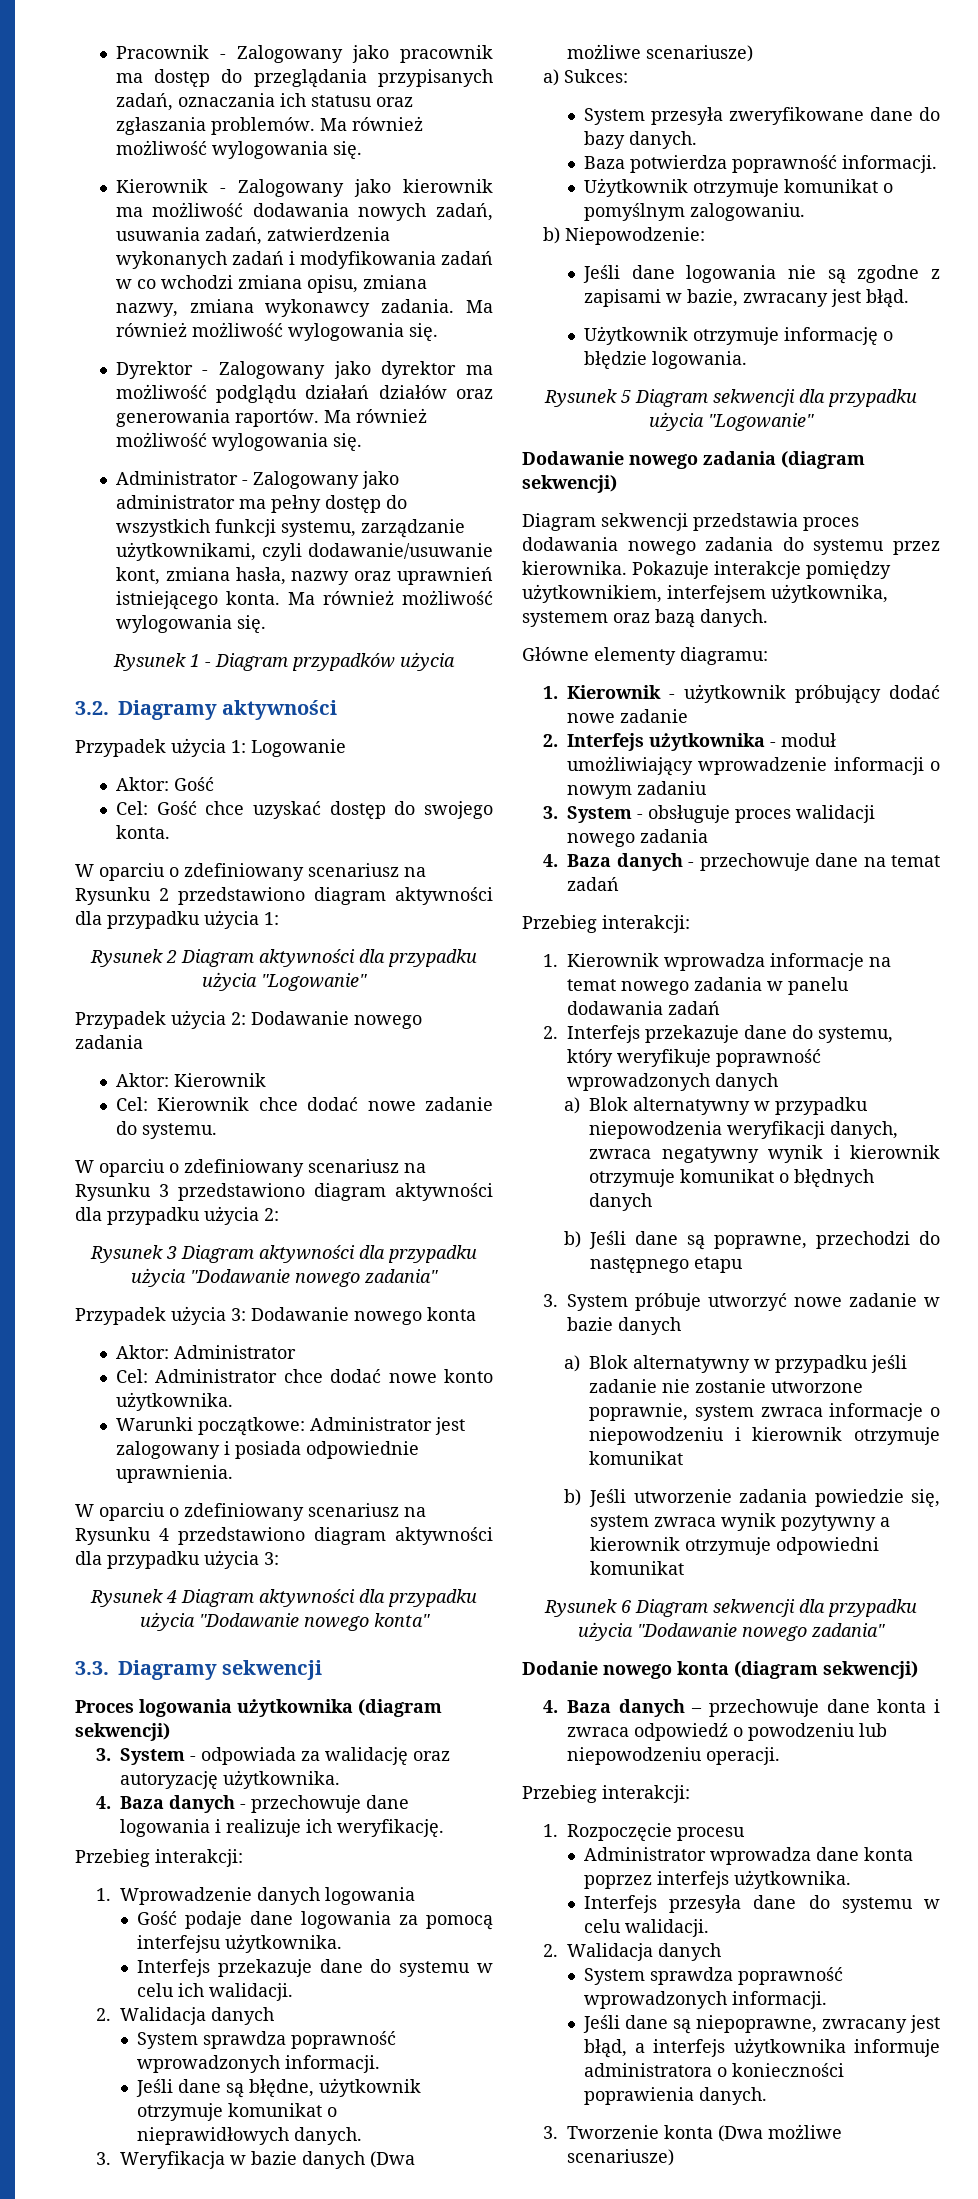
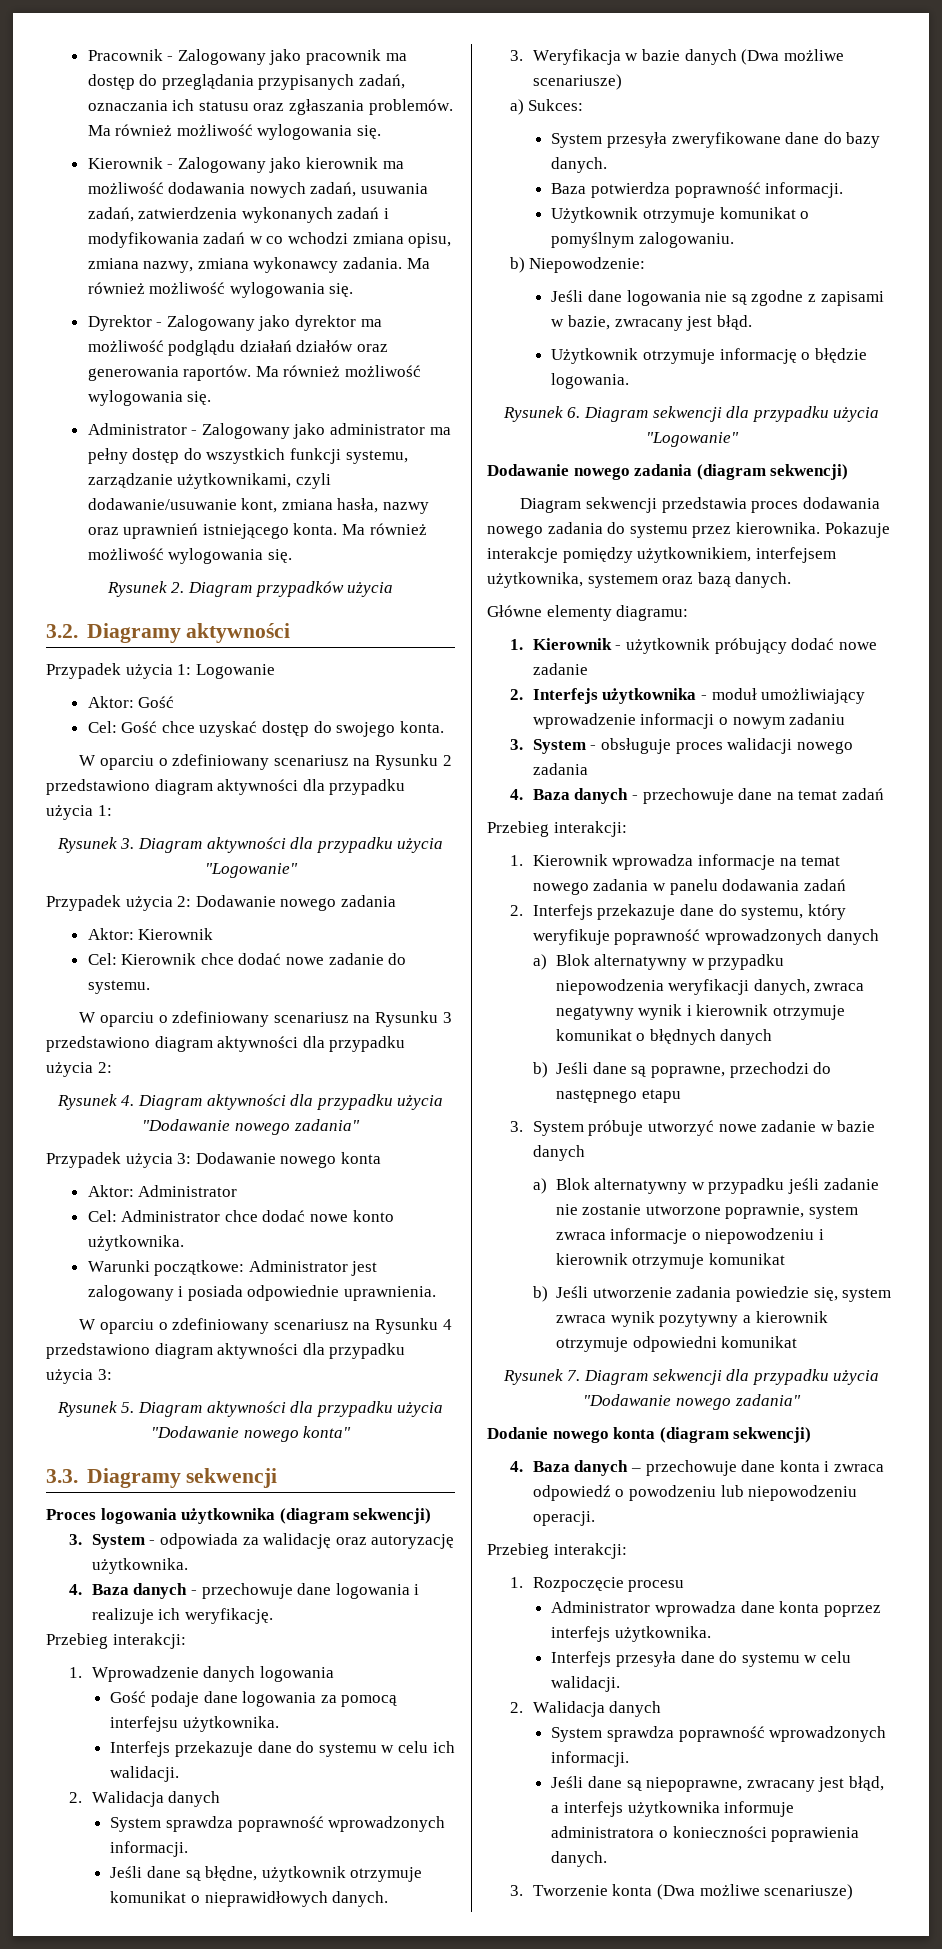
- Rysunek 1 - Diagram przypadków użycia
+ Rysunek 2. Diagram przypadków użycia
- Rysunek 2 Diagram aktywności dla przypadku użycia "Logowanie"
+ Rysunek 3. Diagram aktywności dla przypadku użycia "Logowanie"
- Rysunek 3 Diagram aktywności dla przypadku użycia "Dodawanie nowego zadania"
+ Rysunek 4. Diagram aktywności dla przypadku użycia "Dodawanie nowego zadania"
- Rysunek 4 Diagram aktywności dla przypadku użycia "Dodawanie nowego konta"
+ Rysunek 5. Diagram aktywności dla przypadku użycia "Dodawanie nowego konta"
- Rysunek 5 Diagram sekwencji dla przypadku użycia "Logowanie"
+ Rysunek 6. Diagram sekwencji dla przypadku użycia "Logowanie"
- Rysunek 6 Diagram sekwencji dla przypadku użycia "Dodawanie nowego zadania"
+ Rysunek 7. Diagram sekwencji dla przypadku użycia "Dodawanie nowego zadania"

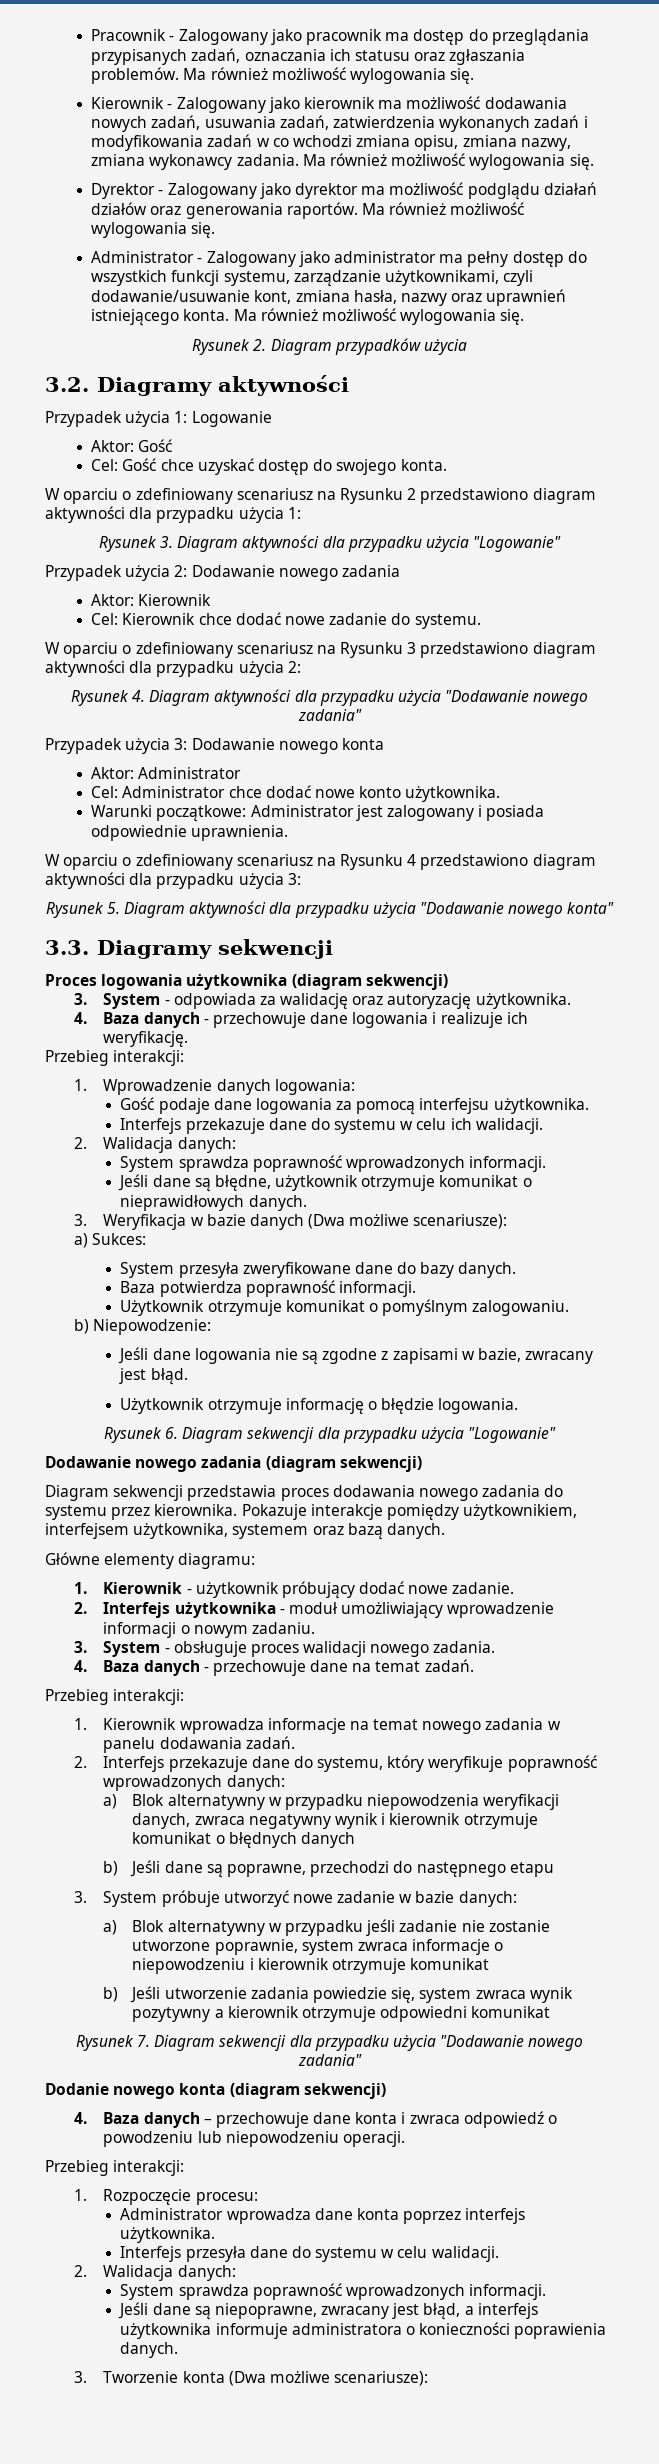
- 1. Wprowadzenie danych logowania
+ 1. Wprowadzenie danych logowania:
  Interfejs przekazuje dane do systemu w celu ich walidacji.
- 2. Walidacja danych
+ 2. Walidacja danych:
- 3. Weryfikacja w bazie danych (Dwa możliwe scenariusze)
+ 3. Weryfikacja w bazie danych (Dwa możliwe scenariusze):
- 1. Kierownik - użytkownik próbujący dodać nowe zadanie
+ 1. Kierownik - użytkownik próbujący dodać nowe zadanie.
- 2. Interfejs użytkownika - moduł umożliwiający wprowadzenie informacji o nowym zadaniu
+ 2. Interfejs użytkownika - moduł umożliwiający wprowadzenie informacji o nowym zadaniu.
- 3. System - obsługuje proces walidacji nowego zadania
+ 3. System - obsługuje proces walidacji nowego zadania.
- 4. Baza danych - przechowuje dane na temat zadań
+ 4. Baza danych - przechowuje dane na temat zadań.
- 1. Kierownik wprowadza informacje na temat nowego zadania w panelu dodawania zadań
+ 1. Kierownik wprowadza informacje na temat nowego zadania w panelu dodawania zadań.
- 2. Interfejs przekazuje dane do systemu, który weryfikuje poprawność wprowadzonych danych
+ 2. Interfejs przekazuje dane do systemu, który weryfikuje poprawność wprowadzonych danych:
- 3. System próbuje utworzyć nowe zadanie w bazie danych
+ 3. System próbuje utworzyć nowe zadanie w bazie danych:
- 1. Rozpoczęcie procesu
+ 1. Rozpoczęcie procesu:
  Interfejs przesyła dane do systemu w celu walidacji.
- 2. Walidacja danych
+ 2. Walidacja danych:
- 3. Tworzenie konta (Dwa możliwe scenariusze)
+ 3. Tworzenie konta (Dwa możliwe scenariusze):

